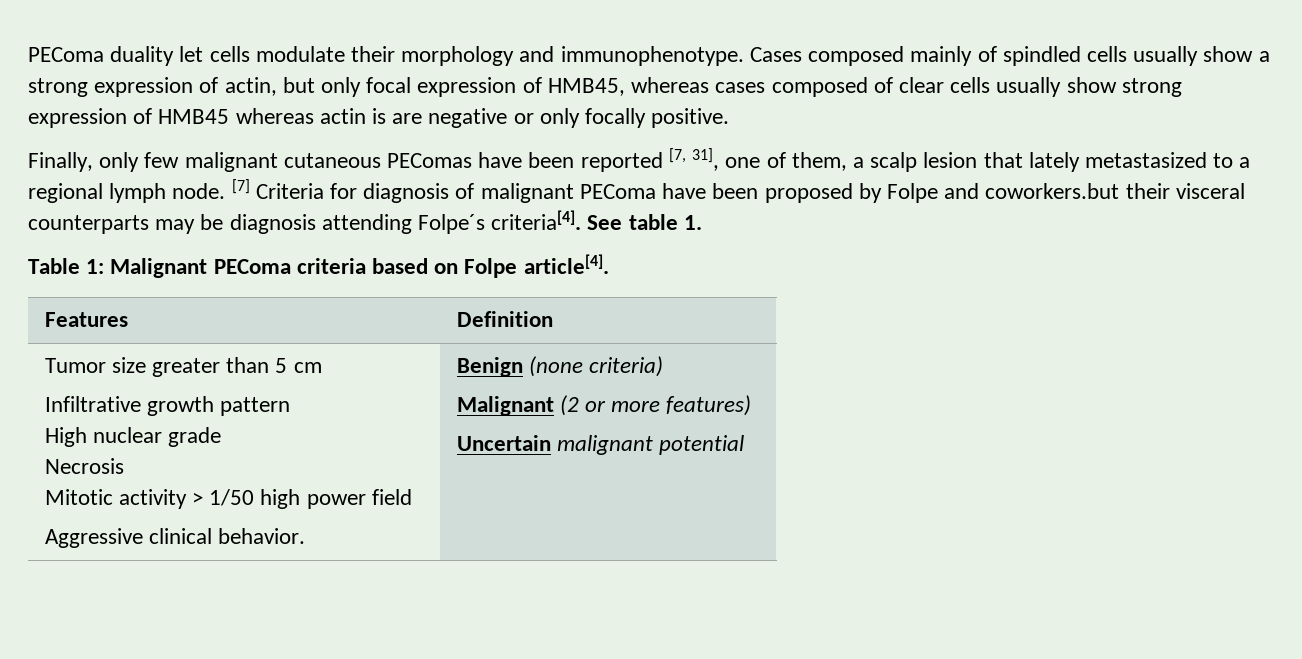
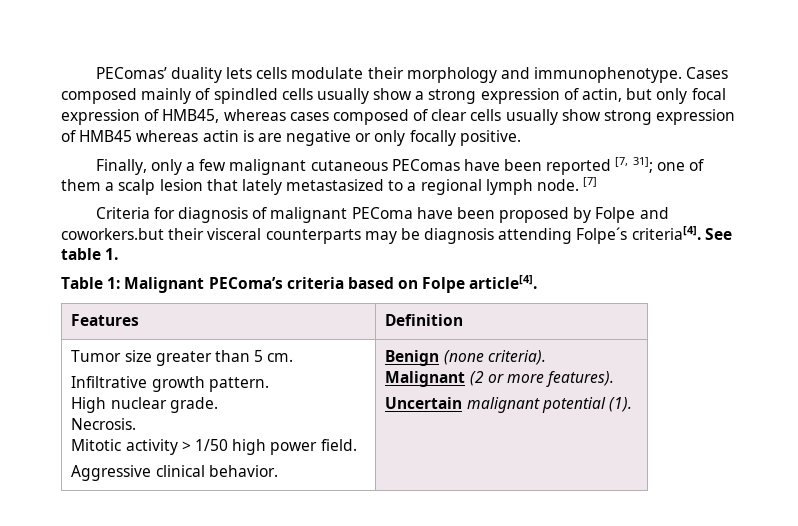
- PEComa duality let cells modulate their morphology and immunophenotype.
+ PEComas’ duality lets cells modulate their morphology and immunophenotype.
- Finally, only few malignant cutaneous PEComas have been reported [7, 31], one of them, a scalp lesion that lately metastasized to a regional lymph node.
+ Finally, only a few malignant cutaneous PEComas have been reported [7, 31]; one of them a scalp lesion that lately metastasized to a regional lymph node.
- [7] Criteria for diagnosis of malignant PEComa have been proposed by Folpe and coworkers.but their visceral counterparts may be diagnosis attending Folpe´s criteria[4].
+ [7]
+ Criteria for diagnosis of malignant PEComa have been proposed by Folpe and coworkers.but their visceral counterparts may be diagnosis attending Folpe´s criteria[4].
- Table 1: Malignant PEComa criteria based on Folpe article[4].
+ Table 1: Malignant PEComa’s criteria based on Folpe article[4].
- Tumor size greater than 5 cm
- Infiltrative growth pattern
- High nuclear grade
- Necrosis
- Mitotic activity > 1/50 high power field
- Aggressive clinical behavior. | Benign (none criteria)
- Malignant (2 or more features)
- Uncertain malignant potential
+ Tumor size greater than 5 cm.
+ Infiltrative growth pattern.
+ High nuclear grade.
+ Necrosis.
+ Mitotic activity > 1/50 high power field.
+ Aggressive clinical behavior. | Benign (none criteria).
+ Malignant (2 or more features).
+ Uncertain malignant potential (1).

